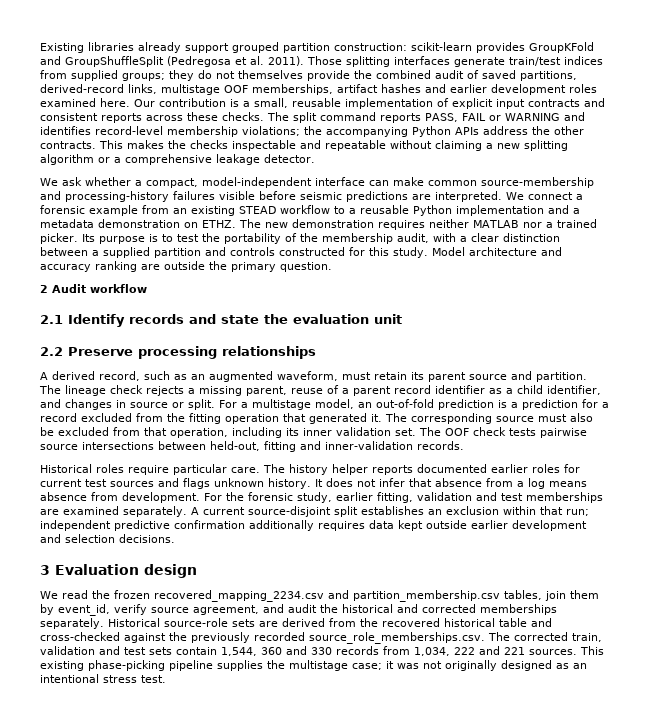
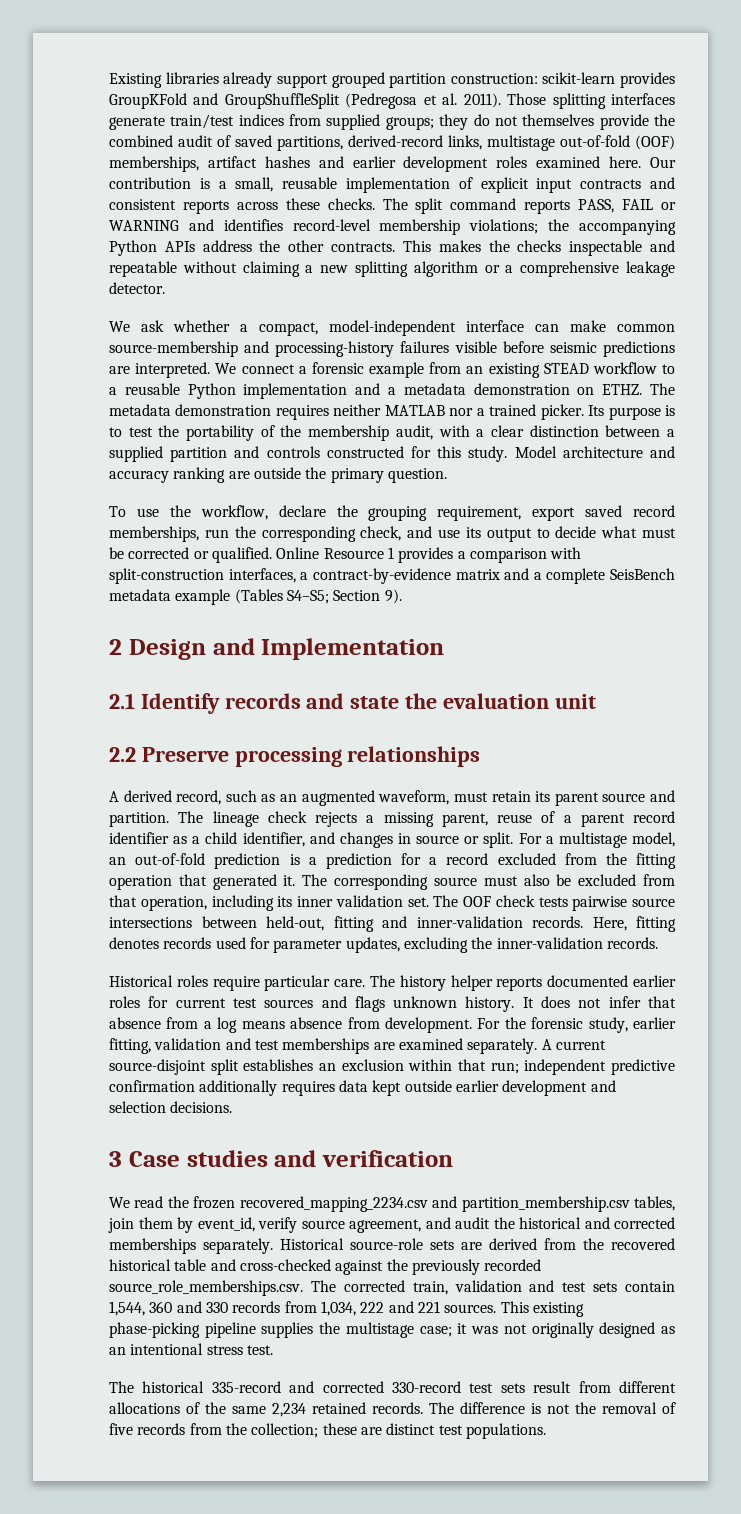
- Those splitting interfaces generate train/test indices from supplied groups; they do not themselves provide the combined audit of saved partitions, derived-record links, multistage OOF memberships, artifact hashes and earlier development roles examined here.
+ Those splitting interfaces generate train/test indices from supplied groups; they do not themselves provide the combined audit of saved partitions, derived-record links, multistage out-of-fold (OOF) memberships, artifact hashes and earlier development roles examined here.
- The new demonstration requires neither MATLAB nor a trained picker.
+ The metadata demonstration requires neither MATLAB nor a trained picker.
- 2 Audit workflow
+ To use the workflow, declare the grouping requirement, export saved record memberships, run the corresponding check, and use its output to decide what must be corrected or qualified. Online Resource 1 provides a comparison with split-construction interfaces, a contract-by-evidence matrix and a complete SeisBench metadata example (Tables S4–S5; Section 9).
+ 2 Design and Implementation
+ Here, fitting denotes records used for parameter updates, excluding the inner-validation records.
- 3 Evaluation design
+ 3 Case studies and verification
+ The historical 335-record and corrected 330-record test sets result from different allocations of the same 2,234 retained records. The difference is not the removal of five records from the collection; these are distinct test populations.

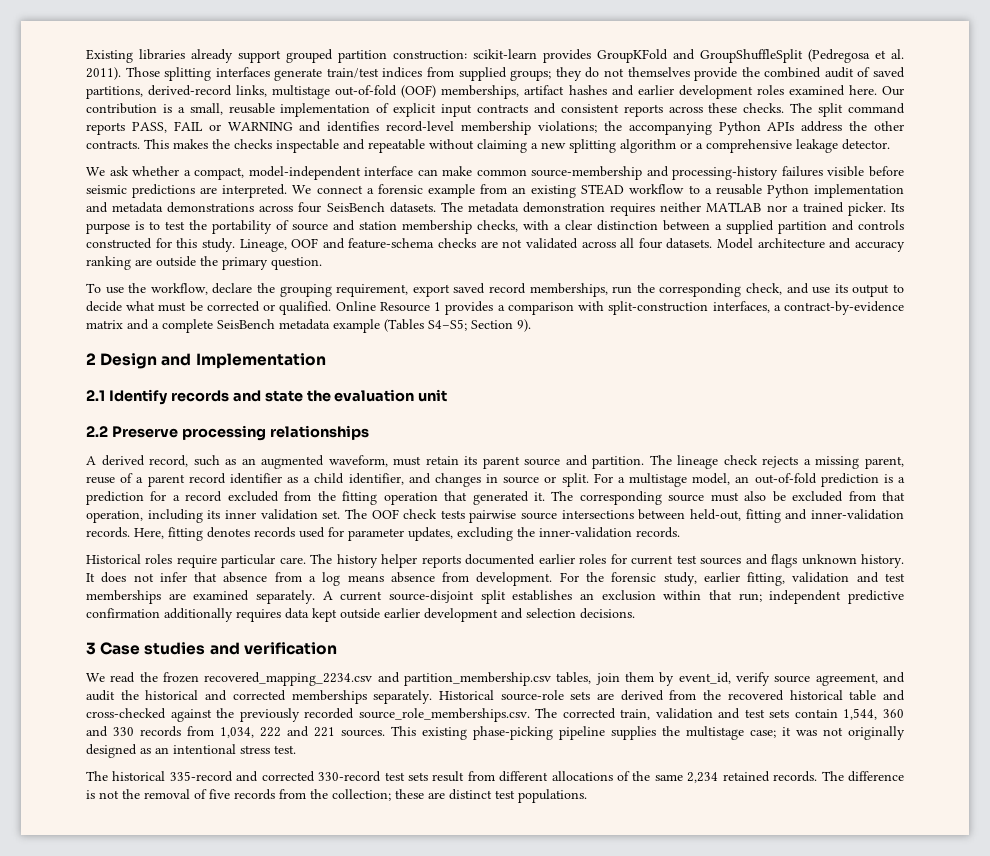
- We connect a forensic example from an existing STEAD workflow to a reusable Python implementation and a metadata demonstration on ETHZ.
+ We connect a forensic example from an existing STEAD workflow to a reusable Python implementation and metadata demonstrations across four SeisBench datasets.
- Its purpose is to test the portability of the membership audit, with a clear distinction between a supplied partition and controls constructed for this study.
+ Its purpose is to test the portability of source and station membership checks, with a clear distinction between a supplied partition and controls constructed for this study.
+ Lineage, OOF and feature-schema checks are not validated across all four datasets.

